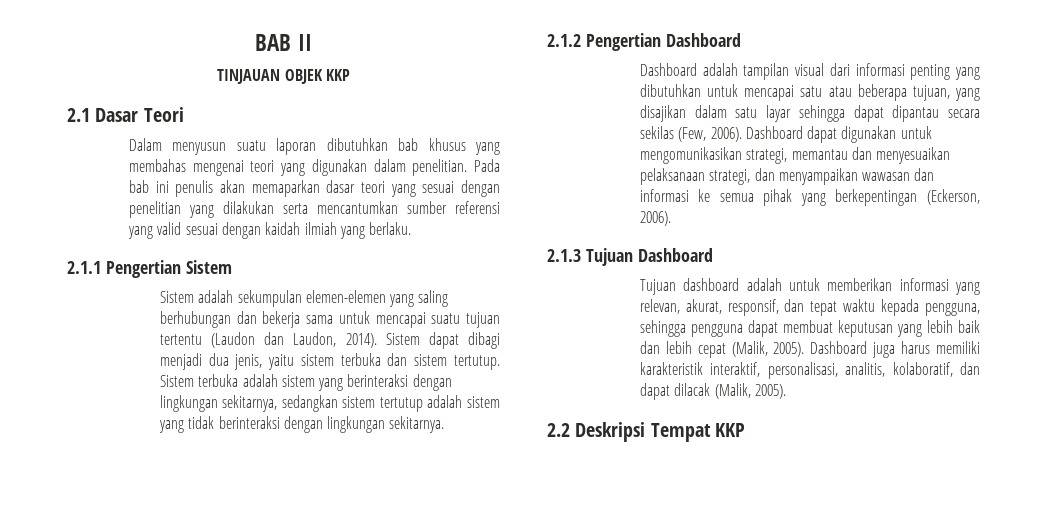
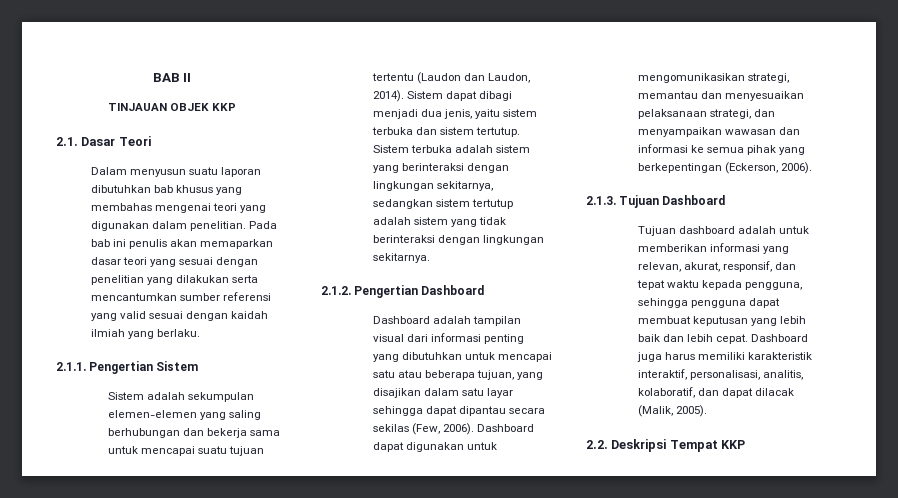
- 2.1 Dasar Teori
+ 2.1. Dasar Teori
- 2.1.1 Pengertian Sistem
+ 2.1.1. Pengertian Sistem
- 2.1.2 Pengertian Dashboard
+ 2.1.2. Pengertian Dashboard
- 2.1.3 Tujuan Dashboard
+ 2.1.3. Tujuan Dashboard
- Tujuan dashboard adalah untuk memberikan informasi yang relevan, akurat, responsif, dan tepat waktu kepada pengguna, sehingga pengguna dapat membuat keputusan yang lebih baik dan lebih cepat (Malik, 2005).
+ Tujuan dashboard adalah untuk memberikan informasi yang relevan, akurat, responsif, dan tepat waktu kepada pengguna, sehingga pengguna dapat membuat keputusan yang lebih baik dan lebih cepat.
- 2.2 Deskripsi Tempat KKP
+ 2.2. Deskripsi Tempat KKP

